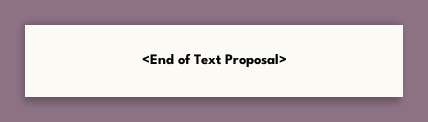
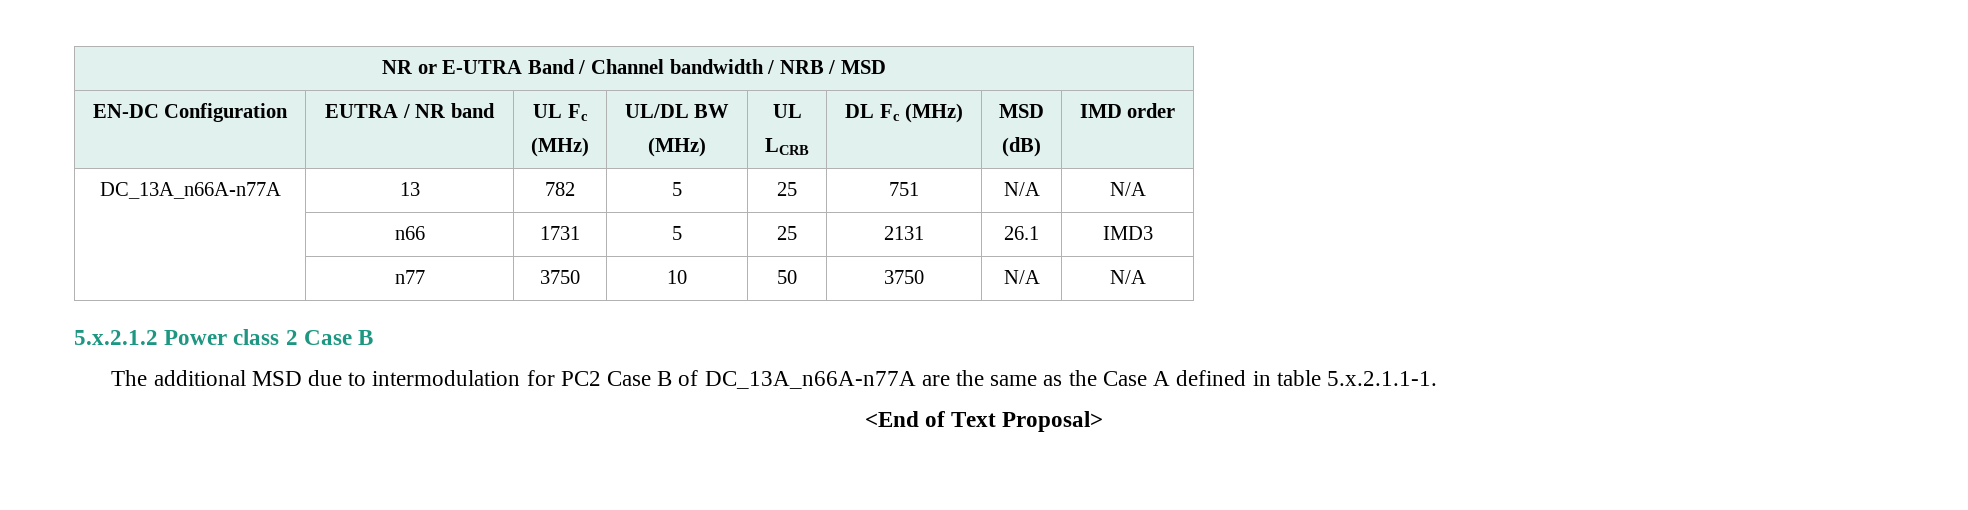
+ NR or E-UTRA Band / Channel bandwidth / NRB / MSD
+ EN-DC Configuration | EUTRA / NR band | UL Fc
+ (MHz) | UL/DL BW
+ (MHz) | UL
+ LCRB | DL Fc (MHz) | MSD
+ (dB) | IMD order
+ DC_13A_n66A-n77A | 13 | 782 | 5 | 25 | 751 | N/A | N/A
+ | n66 | 1731 | 5 | 25 | 2131 | 26.1 | IMD3
+ | n77 | 3750 | 10 | 50 | 3750 | N/A | N/A
+ 5.x.2.1.2 Power class 2 Case B
+ The additional MSD due to intermodulation for PC2 Case B of DC_13A_n66A-n77A are the same as the Case A defined in table 5.x.2.1.1-1.

